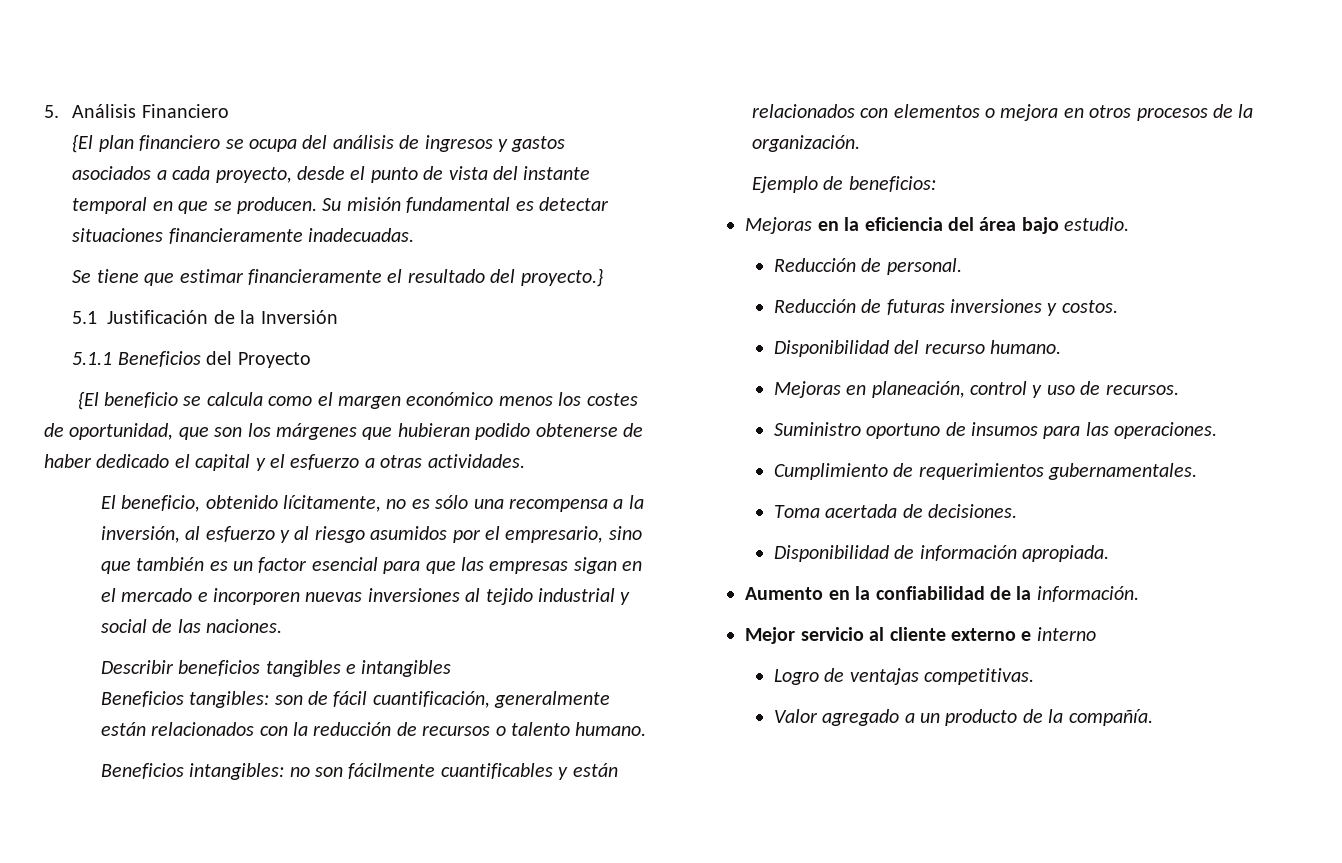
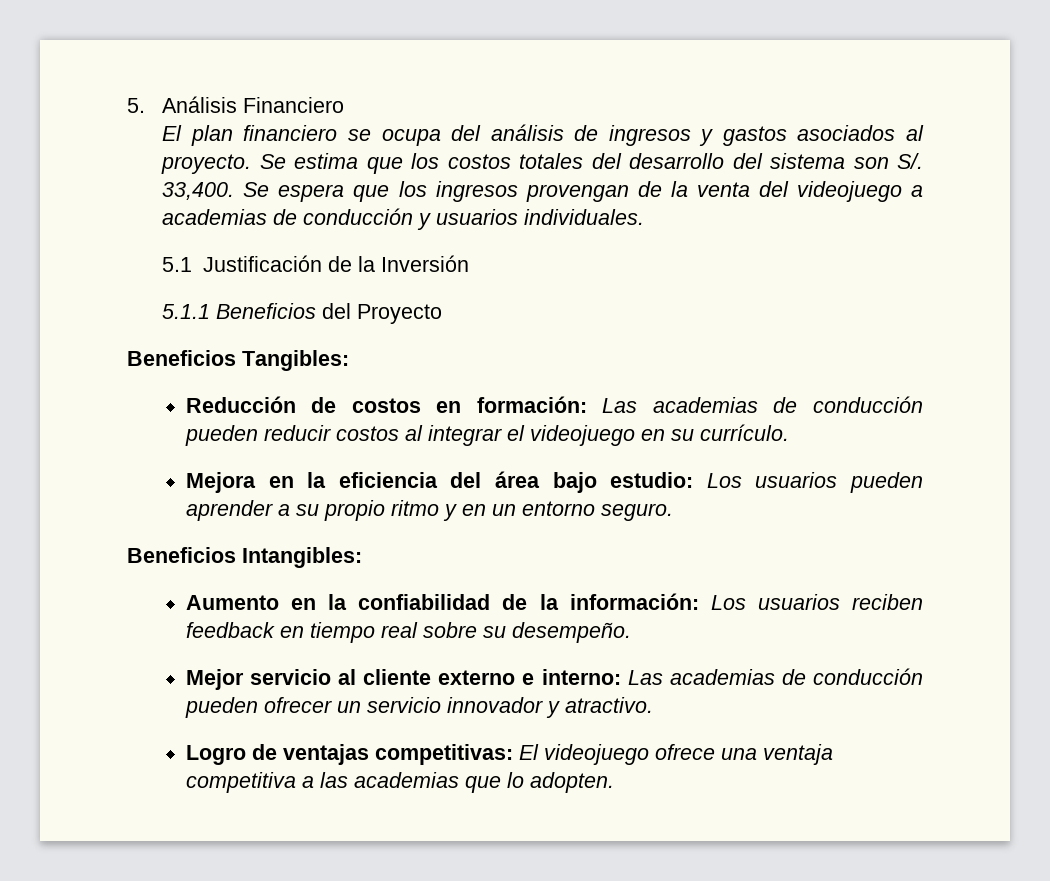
- {El plan financiero se ocupa del análisis de ingresos y gastos asociados a cada proyecto, desde el punto de vista del instante temporal en que se producen. Su misión fundamental es detectar situaciones financieramente inadecuadas.
- Se tiene que estimar financieramente el resultado del proyecto.}
+ El plan financiero se ocupa del análisis de ingresos y gastos asociados al proyecto. Se estima que los costos totales del desarrollo del sistema son S/. 33,400. Se espera que los ingresos provengan de la venta del videojuego a academias de conducción y usuarios individuales.
- {El beneficio se calcula como el margen económico menos los costes de oportunidad, que son los márgenes que hubieran podido obtenerse de haber dedicado el capital y el esfuerzo a otras actividades.
- El beneficio, obtenido lícitamente, no es sólo una recompensa a la inversión, al esfuerzo y al riesgo asumidos por el empresario, sino que también es un factor esencial para que las empresas sigan en el mercado e incorporen nuevas inversiones al tejido industrial y social de las naciones.
- Describir beneficios tangibles e intangibles
- Beneficios tangibles: son de fácil cuantificación, generalmente están relacionados con la reducción de recursos o talento humano.
- Beneficios intangibles: no son fácilmente cuantificables y están relacionados con elementos o mejora en otros procesos de la organización.
- Ejemplo de beneficios:
- Mejoras en la eficiencia del área bajo estudio.
- Reducción de personal.
- Reducción de futuras inversiones y costos.
- Disponibilidad del recurso humano.
- Mejoras en planeación, control y uso de recursos.
- Suministro oportuno de insumos para las operaciones.
- Cumplimiento de requerimientos gubernamentales.
- Toma acertada de decisiones.
- Disponibilidad de información apropiada.
+ Beneficios Tangibles:
+ Reducción de costos en formación: Las academias de conducción pueden reducir costos al integrar el videojuego en su currículo.
+ Mejora en la eficiencia del área bajo estudio: Los usuarios pueden aprender a su propio ritmo y en un entorno seguro.
+ Beneficios Intangibles:
- Aumento en la confiabilidad de la información.
+ Aumento en la confiabilidad de la información: Los usuarios reciben feedback en tiempo real sobre su desempeño.
- Mejor servicio al cliente externo e interno
- Logro de ventajas competitivas.
- Valor agregado a un producto de la compañía.
+ Mejor servicio al cliente externo e interno: Las academias de conducción pueden ofrecer un servicio innovador y atractivo.
+ Logro de ventajas competitivas: El videojuego ofrece una ventaja competitiva a las academias que lo adopten.

